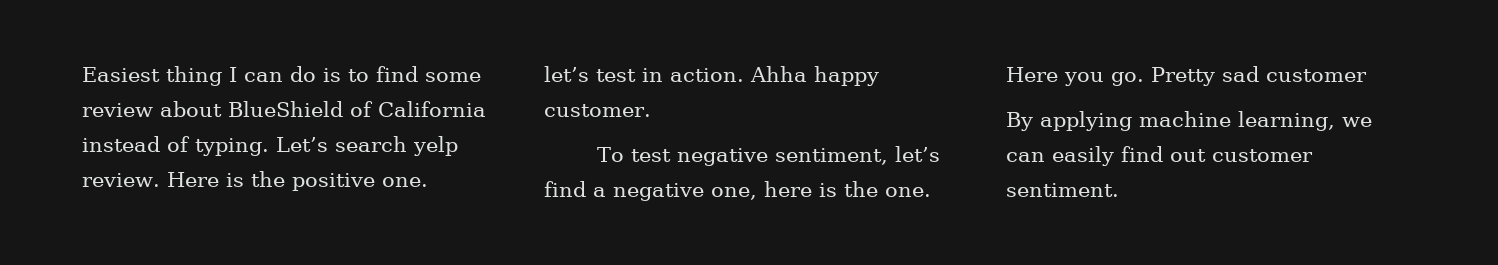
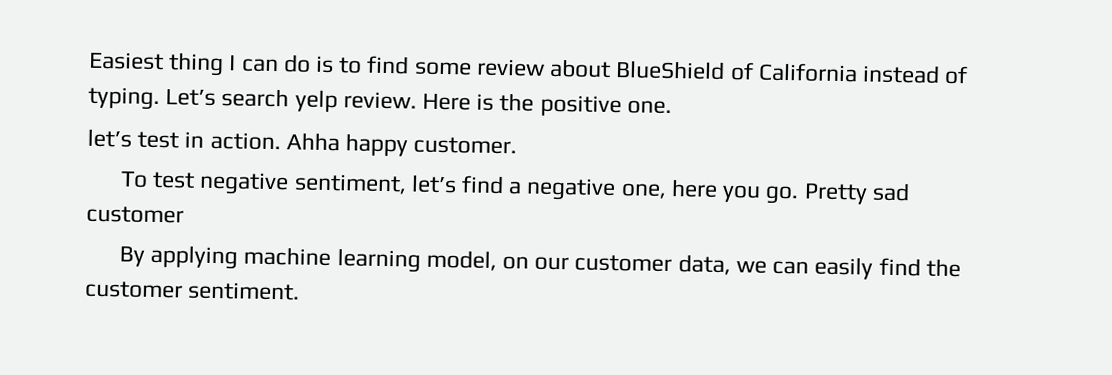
- To test negative sentiment, let’s find a negative one, here is the one. Here you go.
+ To test negative sentiment, let’s find a negative one, here you go.
- By applying machine learning, we can easily find out customer sentiment.
+ By applying machine learning model, on our customer data, we can easily find the customer sentiment.

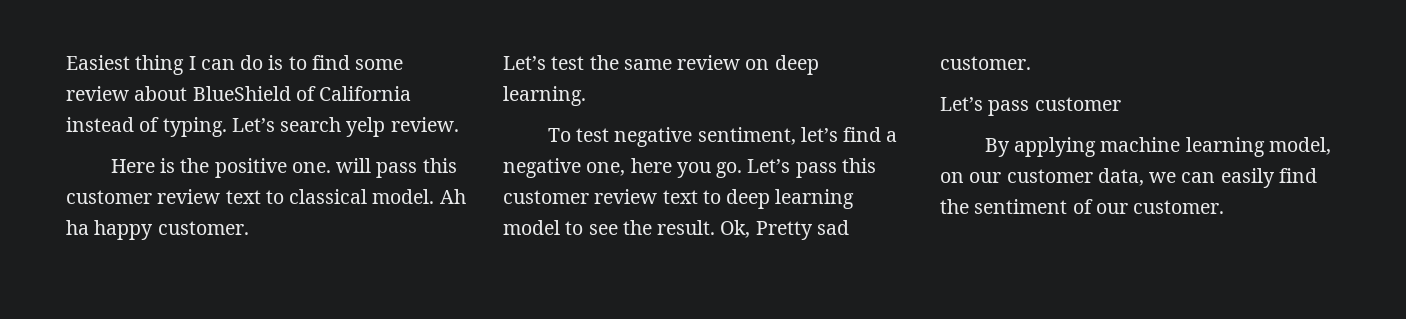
- Let’s search yelp review. Here is the positive one.
- let’s test in action. Ahha happy customer.
+ Let’s search yelp review.
+ Here is the positive one. will pass this customer review text to classical model. Ah ha happy customer.
+ Let’s test the same review on deep learning.
- Pretty sad customer
+ Let’s pass this customer review text to deep learning model to see the result. Ok, Pretty sad customer.
+ Let’s pass customer
- By applying machine learning model, on our customer data, we can easily find the customer sentiment.
+ By applying machine learning model, on our customer data, we can easily find the sentiment of our customer.

